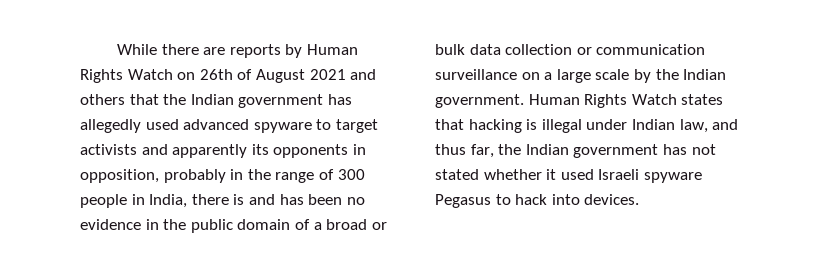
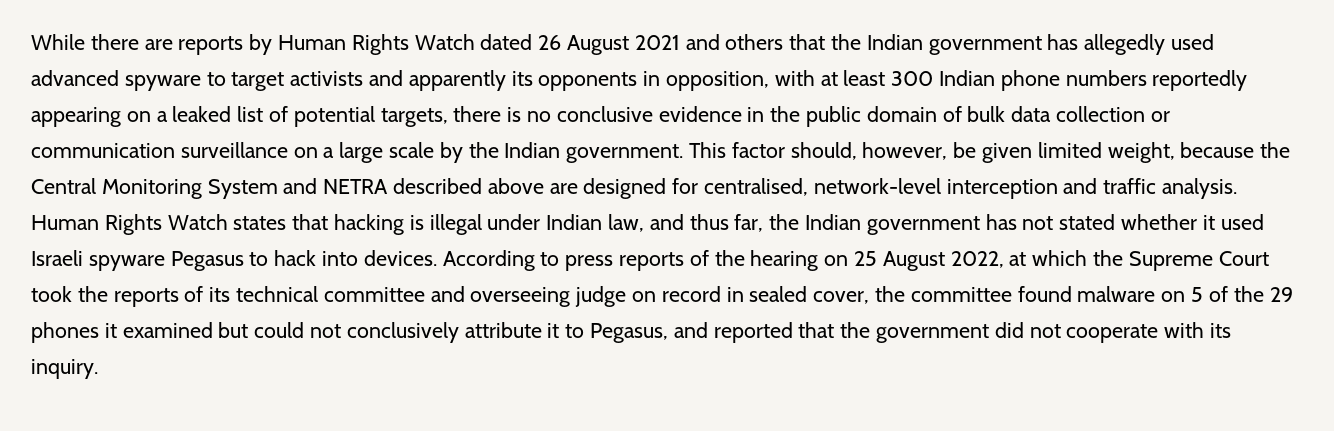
- While there are reports by Human Rights Watch on 26th of August 2021 and others that the Indian government has allegedly used advanced spyware to target activists and apparently its opponents in opposition, probably in the range of 300 people in India, there is and has been no evidence in the public domain of a broad or bulk data collection or communication surveillance on a large scale by the Indian government.
+ While there are reports by Human Rights Watch dated 26 August 2021 and others that the Indian government has allegedly used advanced spyware to target activists and apparently its opponents in opposition, with at least 300 Indian phone numbers reportedly appearing on a leaked list of potential targets, there is no conclusive evidence in the public domain of bulk data collection or communication surveillance on a large scale by the Indian government.
+ This factor should, however, be given limited weight, because the Central Monitoring System and NETRA described above are designed for centralised, network-level interception and traffic analysis.
+ According to press reports of the hearing on 25 August 2022, at which the Supreme Court took the reports of its technical committee and overseeing judge on record in sealed cover, the committee found malware on 5 of the 29 phones it examined but could not conclusively attribute it to Pegasus, and reported that the government did not cooperate with its inquiry.

